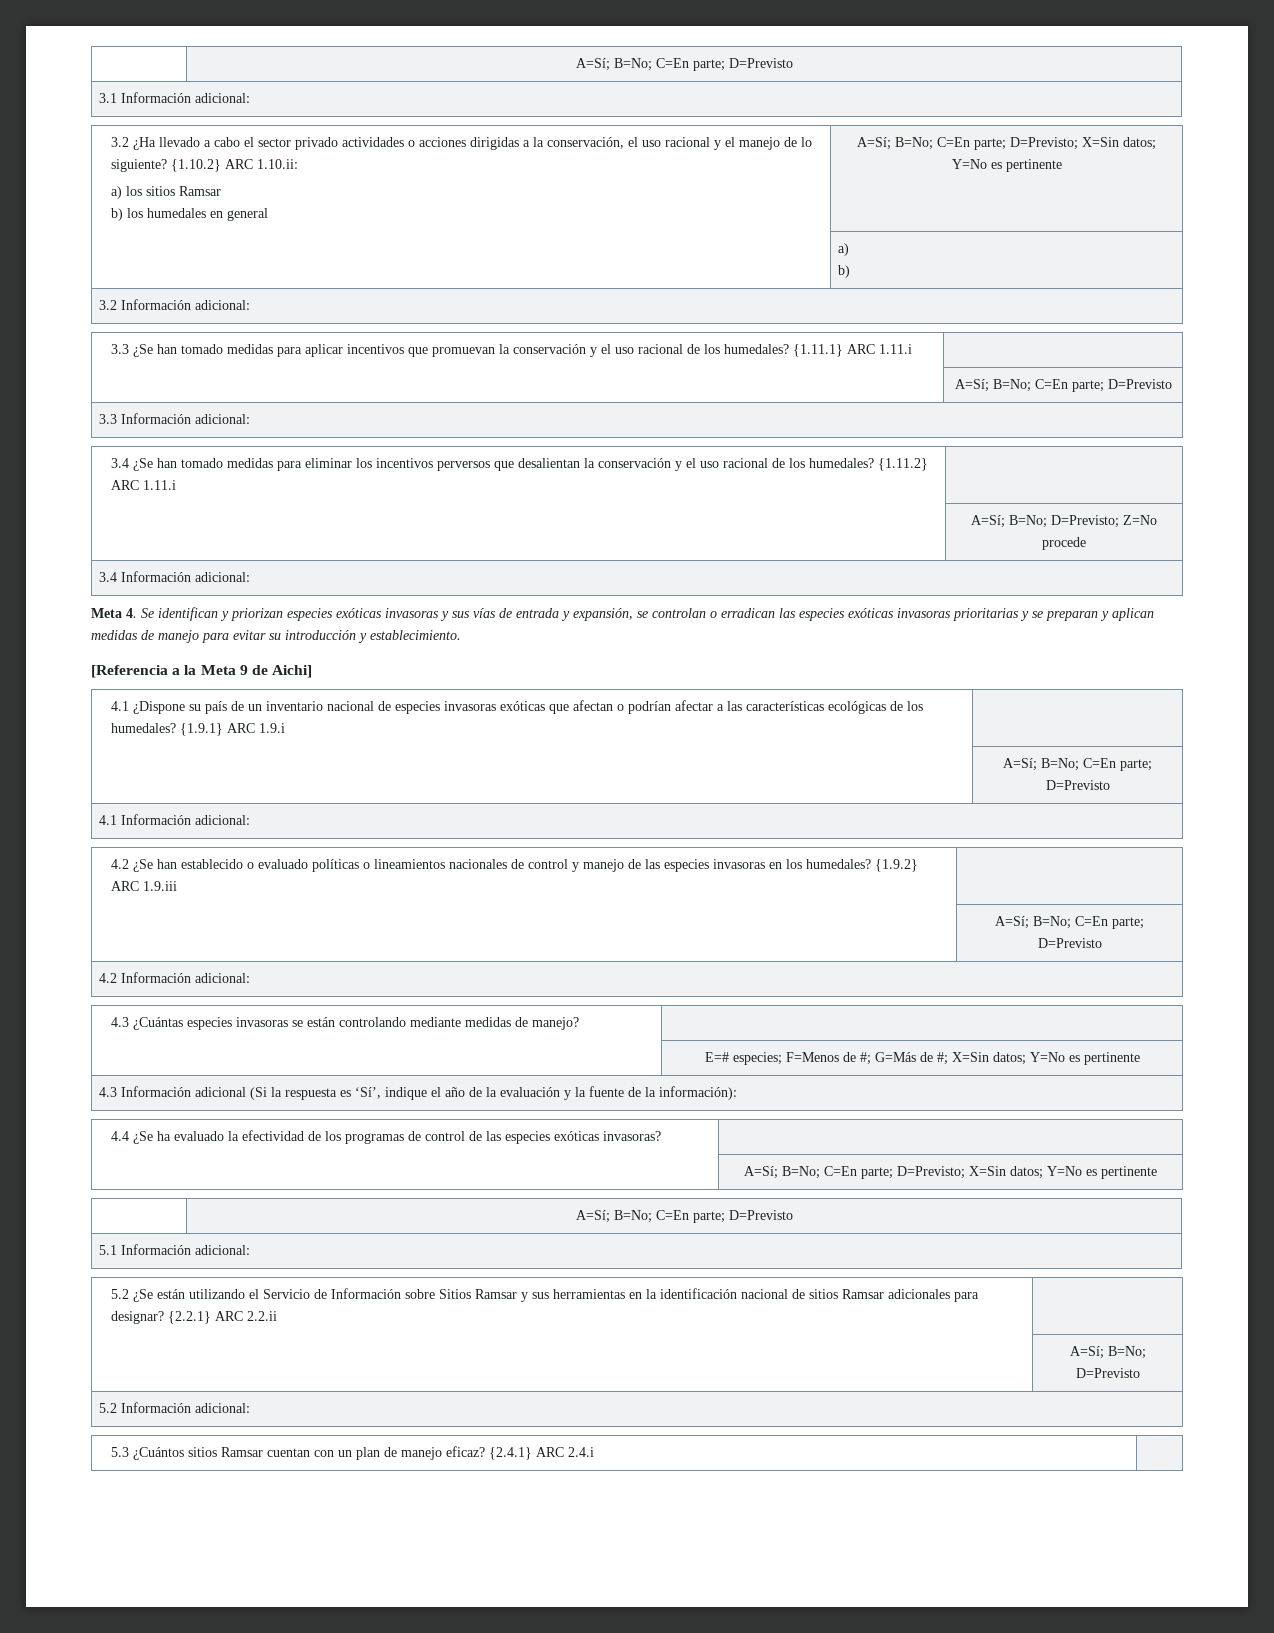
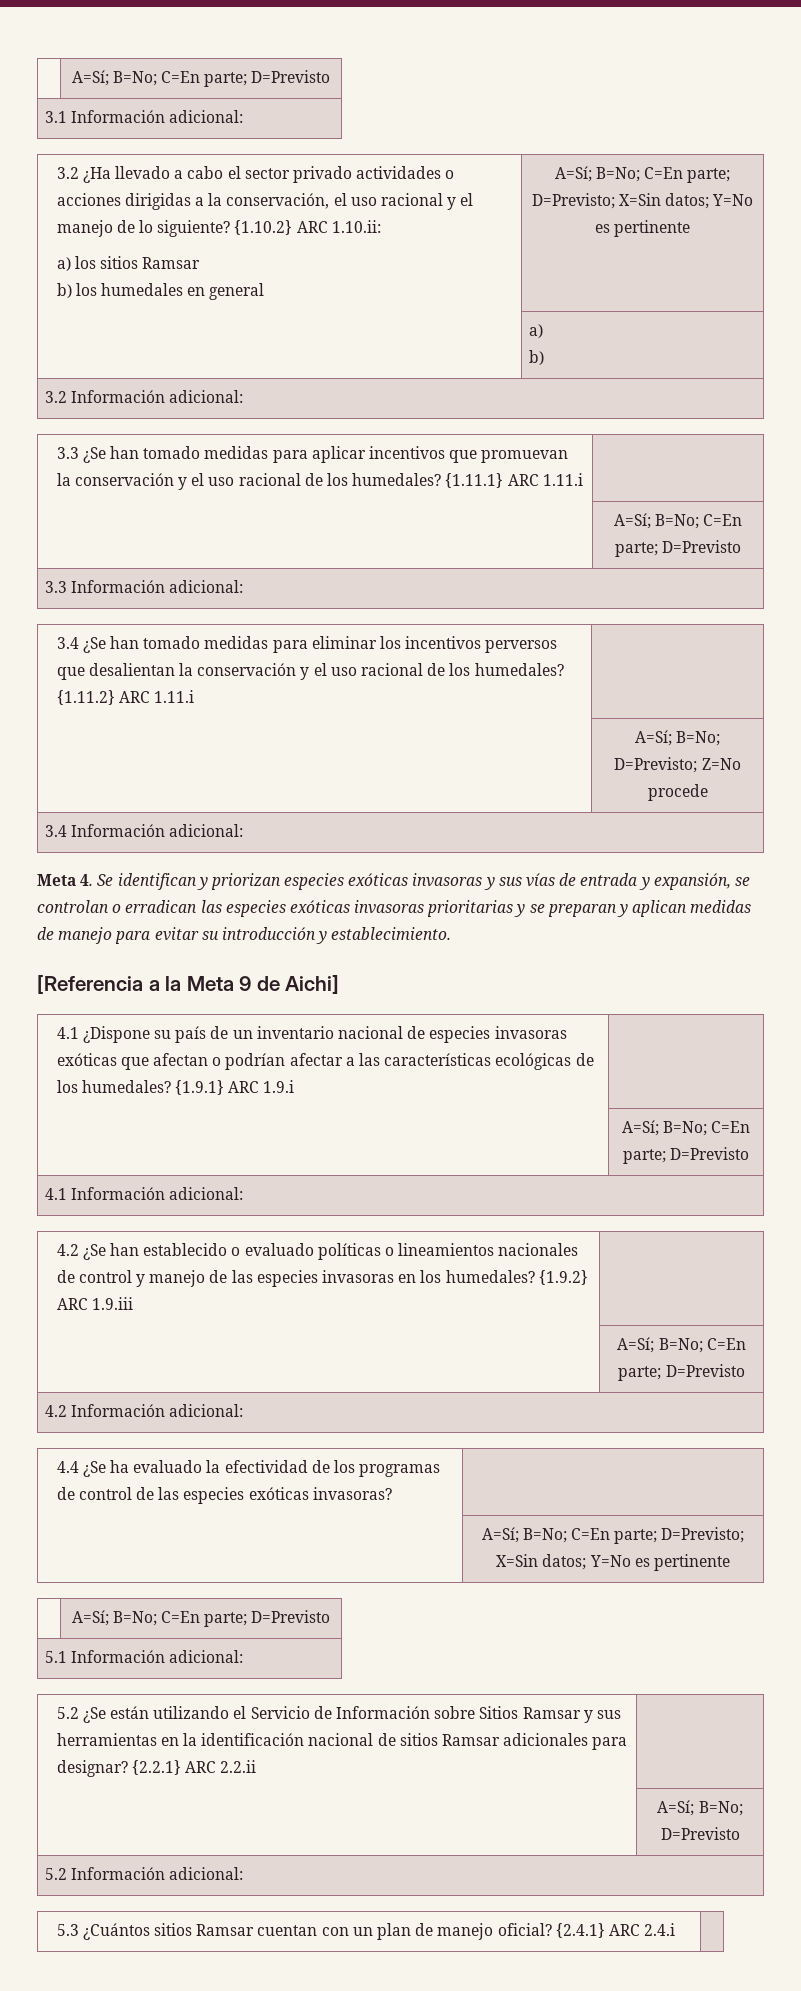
- 4.3 ¿Cuántas especies invasoras se están controlando mediante medidas de manejo? |
- | E=# especies; F=Menos de #; G=Más de #; X=Sin datos; Y=No es pertinente
- 4.3 Información adicional (Si la respuesta es ‘Sí’, indique el año de la evaluación y la fuente de la información):
- 5.3 ¿Cuántos sitios Ramsar cuentan con un plan de manejo eficaz? {2.4.1} ARC 2.4.i |
+ 5.3 ¿Cuántos sitios Ramsar cuentan con un plan de manejo oficial? {2.4.1} ARC 2.4.i |

